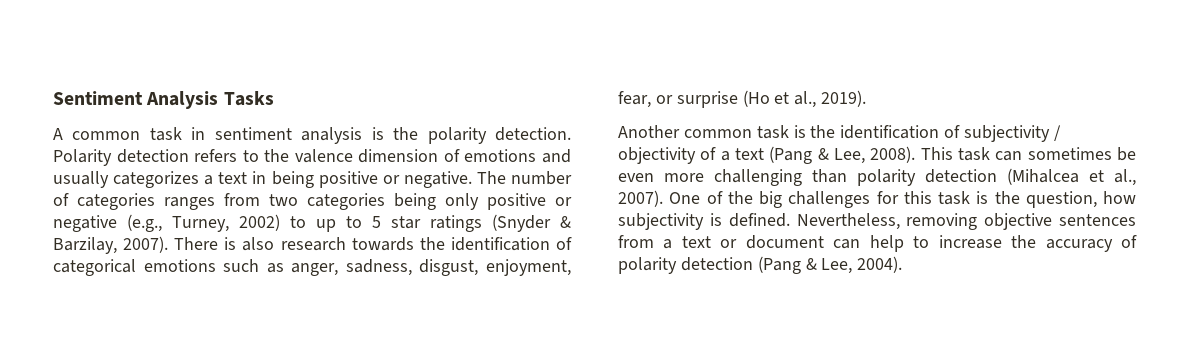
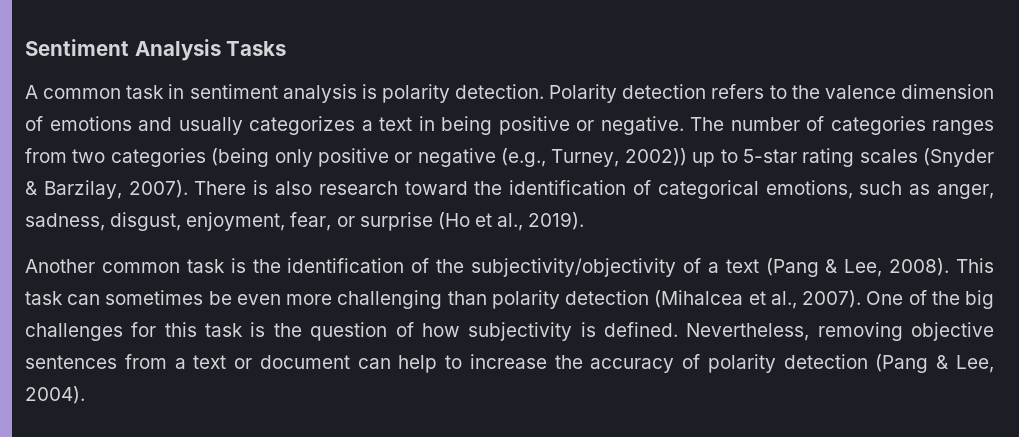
- A common task in sentiment analysis is the polarity detection.
+ A common task in sentiment analysis is polarity detection.
- The number of categories ranges from two categories being only positive or negative (e.g., Turney, 2002) to up to 5 star ratings (Snyder & Barzilay, 2007).
+ The number of categories ranges from two categories (being only positive or negative (e.g., Turney, 2002)) up to 5-star rating scales (Snyder & Barzilay, 2007).
- There is also research towards the identification of categorical emotions such as anger, sadness, disgust, enjoyment, fear, or surprise (Ho et al., 2019).
+ There is also research toward the identification of categorical emotions, such as anger, sadness, disgust, enjoyment, fear, or surprise (Ho et al., 2019).
- Another common task is the identification of subjectivity / objectivity of a text (Pang & Lee, 2008).
+ Another common task is the identification of the subjectivity/objectivity of a text (Pang & Lee, 2008).
- One of the big challenges for this task is the question, how subjectivity is defined.
+ One of the big challenges for this task is the question of how subjectivity is defined.

